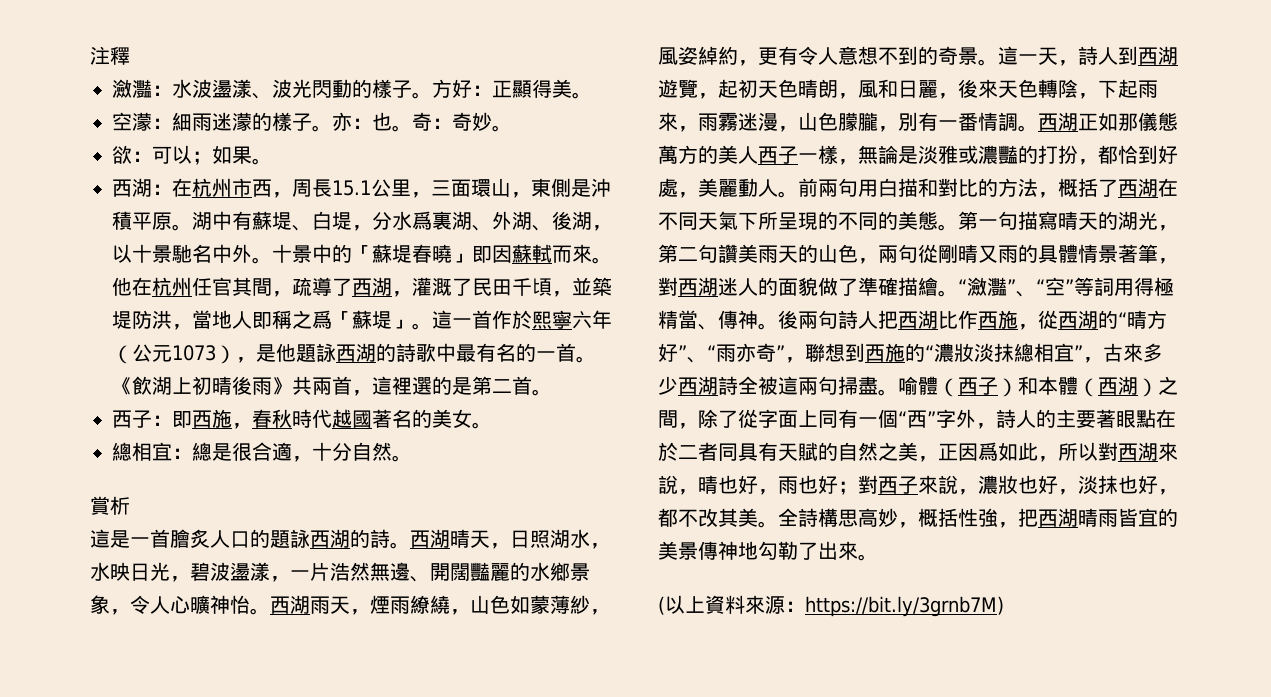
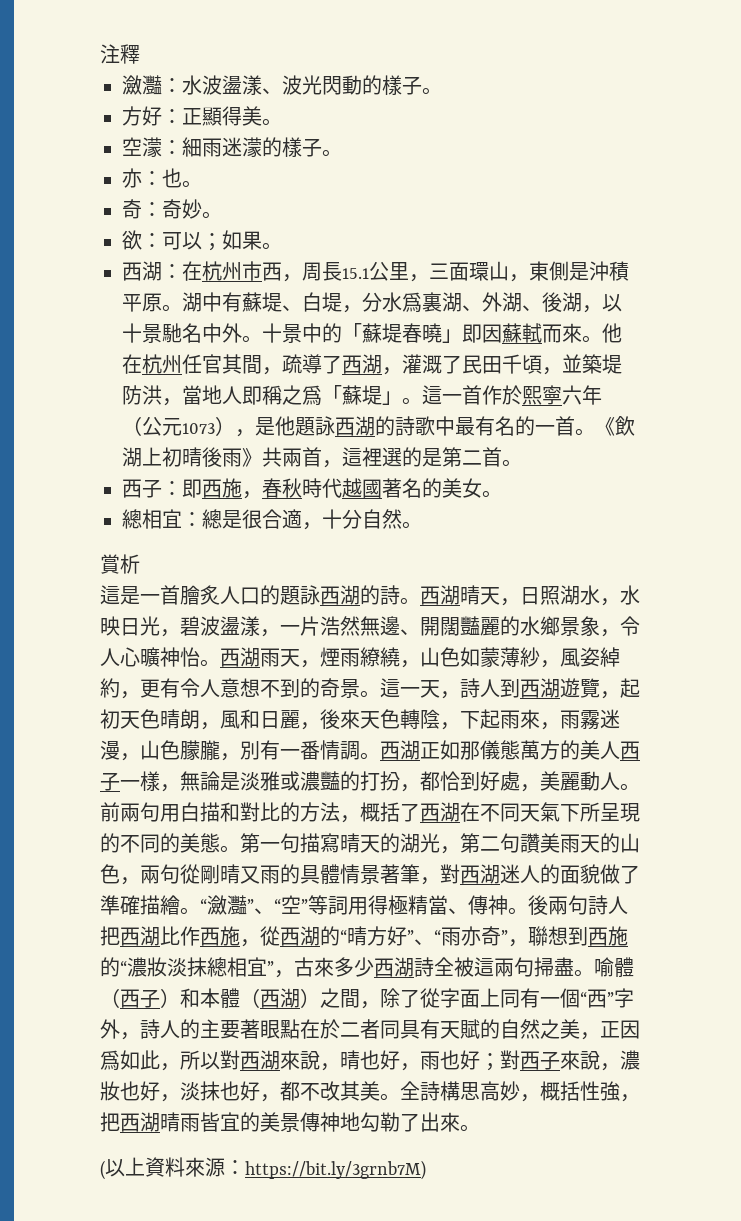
- 瀲灩：水波盪漾、波光閃動的樣子。方好：正顯得美。
+ 瀲灩：水波盪漾、波光閃動的樣子。
+ 方好：正顯得美。
- 空濛：細雨迷濛的樣子。亦：也。奇：奇妙。
+ 空濛：細雨迷濛的樣子。
+ 亦：也。
+ 奇：奇妙。

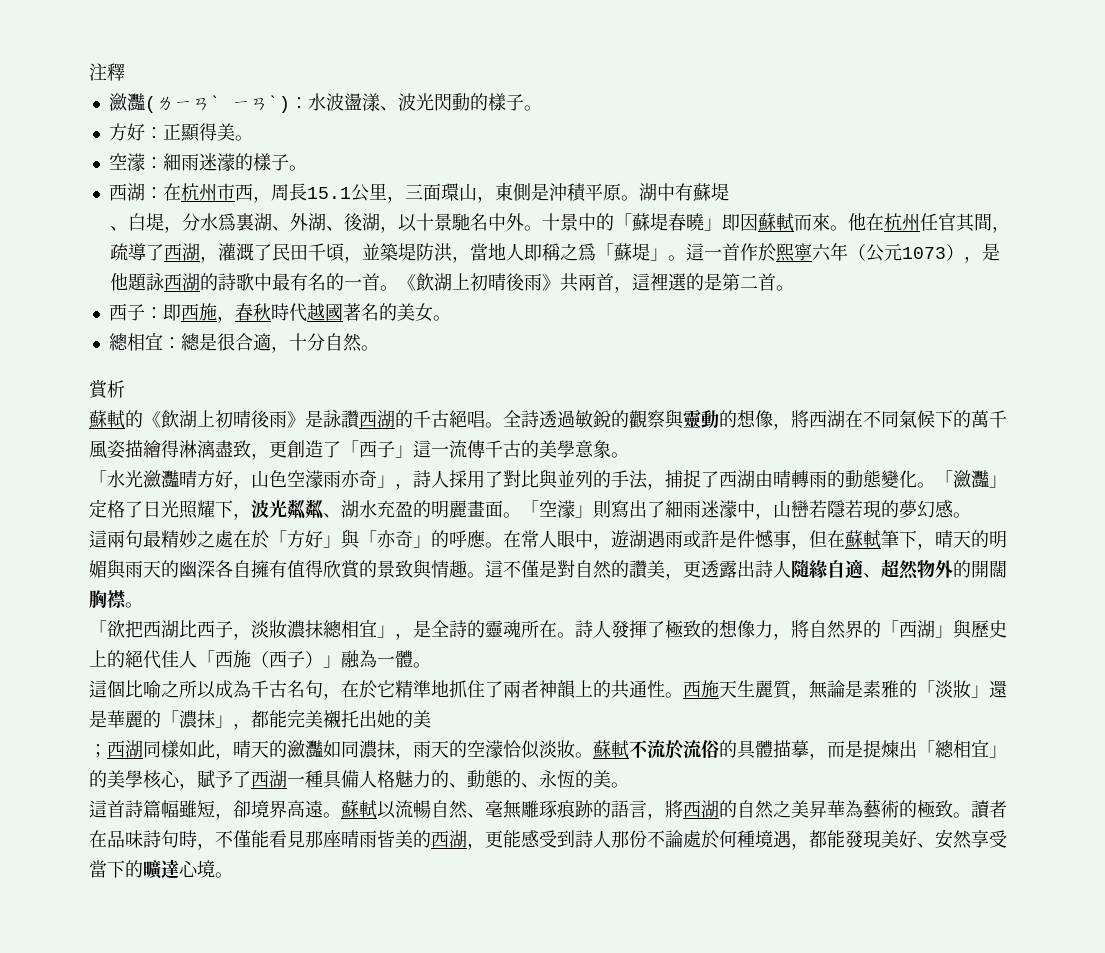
- 瀲灩：水波盪漾、波光閃動的樣子。
+ 瀲灩(ㄌㄧㄢˋ ㄧㄢˋ)：水波盪漾、波光閃動的樣子。
- 亦：也。
- 奇：奇妙。
- 欲：可以；如果。
- 湖中有蘇堤、白堤，分水爲裏湖、外湖、後湖，以十景馳名中外。
+ 湖中有蘇堤
+ 、白堤，分水爲裏湖、外湖、後湖，以十景馳名中外。
- 這是一首膾炙人口的題詠西湖的詩。西湖晴天，日照湖水，水映日光，碧波盪漾，一片浩然無邊、開闊豔麗的水鄉景象，令人心曠神怡。西湖雨天，煙雨繚繞，山色如蒙薄紗，風姿綽約，更有令人意想不到的奇景。這一天，詩人到西湖遊覽，起初天色晴朗，風和日麗，後來天色轉陰，下起雨來，雨霧迷漫，山色朦朧，別有一番情調。西湖正如那儀態萬方的美人西子一樣，無論是淡雅或濃豔的打扮，都恰到好處，美麗動人。前兩句用白描和對比的方法，概括了西湖在不同天氣下所呈現的不同的美態。第一句描寫晴天的湖光，第二句讚美雨天的山色，兩句從剛晴又雨的具體情景著筆，對西湖迷人的面貌做了準確描繪。“瀲灩”、“空”等詞用得極精當、傳神。後兩句詩人把西湖比作西施，從西湖的“晴方好”、“雨亦奇”，聯想到西施的“濃妝淡抹總相宜”，古來多少西湖詩全被這兩句掃盡。喻體（西子）和本體（西湖）之間，除了從字面上同有一個“西”字外，詩人的主要著眼點在於二者同具有天賦的自然之美，正因爲如此，所以對西湖來說，晴也好，雨也好；對西子來說，濃妝也好，淡抹也好，都不改其美。全詩構思高妙，概括性強，把西湖晴雨皆宜的美景傳神地勾勒了出來。
- (以上資料來源：https://bit.ly/3grnb7M)
+ 蘇軾的《飲湖上初晴後雨》是詠讚西湖的千古絕唱。全詩透過敏銳的觀察與靈動的想像，將西湖在不同氣候下的萬千風姿描繪得淋漓盡致，更創造了「西子」這一流傳千古的美學意象。
+ 「水光瀲灩晴方好，山色空濛雨亦奇」，詩人採用了對比與並列的手法，捕捉了西湖由晴轉雨的動態變化。「瀲灩」定格了日光照耀下，波光粼粼、湖水充盈的明麗畫面。「空濛」則寫出了細雨迷濛中，山巒若隱若現的夢幻感。
+ 這兩句最精妙之處在於「方好」與「亦奇」的呼應。在常人眼中，遊湖遇雨或許是件憾事，但在蘇軾筆下，晴天的明媚與雨天的幽深各自擁有值得欣賞的景致與情趣。這不僅是對自然的讚美，更透露出詩人隨緣自適、超然物外的開闊胸襟。
+ 「欲把西湖比西子，淡妝濃抹總相宜」，是全詩的靈魂所在。詩人發揮了極致的想像力，將自然界的「西湖」與歷史上的絕代佳人「西施（西子）」融為一體。
+ 這個比喻之所以成為千古名句，在於它精準地抓住了兩者神韻上的共通性。西施天生麗質，無論是素雅的「淡妝」還是華麗的「濃抹」，都能完美襯托出她的美
+ ；西湖同樣如此，晴天的瀲灩如同濃抹，雨天的空濛恰似淡妝。蘇軾不流於流俗的具體描摹，而是提煉出「總相宜」的美學核心，賦予了西湖一種具備人格魅力的、動態的、永恆的美。
+ 這首詩篇幅雖短，卻境界高遠。蘇軾以流暢自然、毫無雕琢痕跡的語言，將西湖的自然之美昇華為藝術的極致。讀者在品味詩句時，不僅能看見那座晴雨皆美的西湖，更能感受到詩人那份不論處於何種境遇，都能發現美好、安然享受當下的曠達心境。

